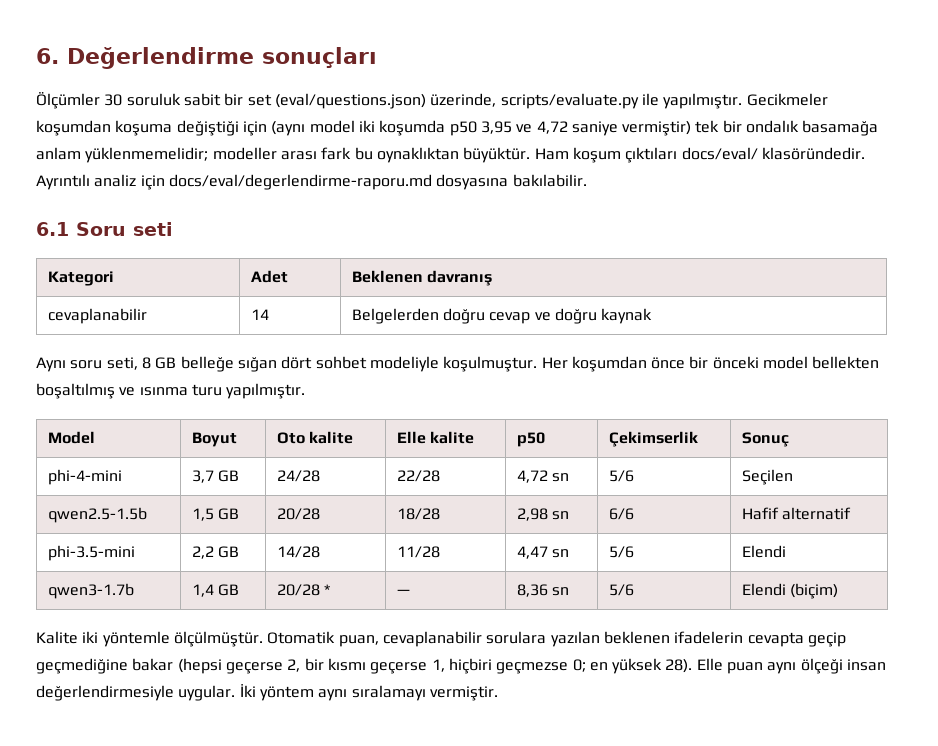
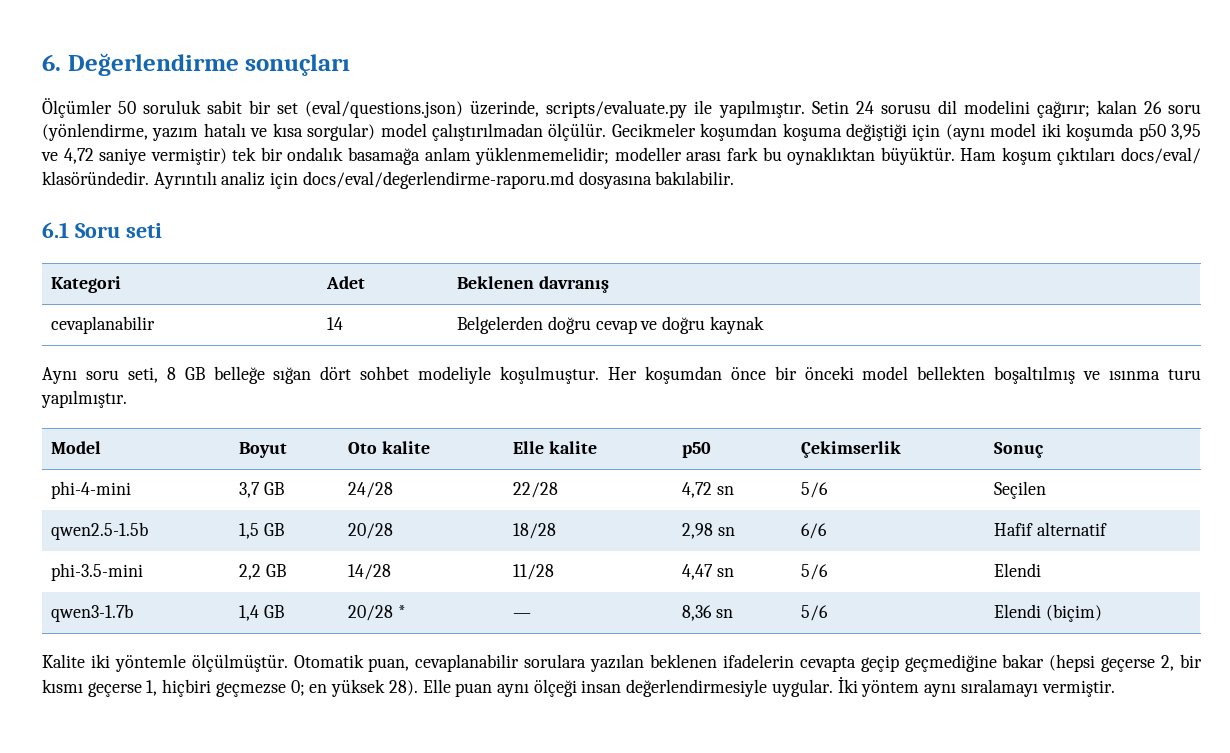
- Ölçümler 30 soruluk sabit bir set (eval/questions.json) üzerinde, scripts/evaluate.py ile yapılmıştır.
+ Ölçümler 50 soruluk sabit bir set (eval/questions.json) üzerinde, scripts/evaluate.py ile yapılmıştır.
+ Setin 24 sorusu dil modelini çağırır; kalan 26 soru (yönlendirme, yazım hatalı ve kısa sorgular) model çalıştırılmadan ölçülür.

